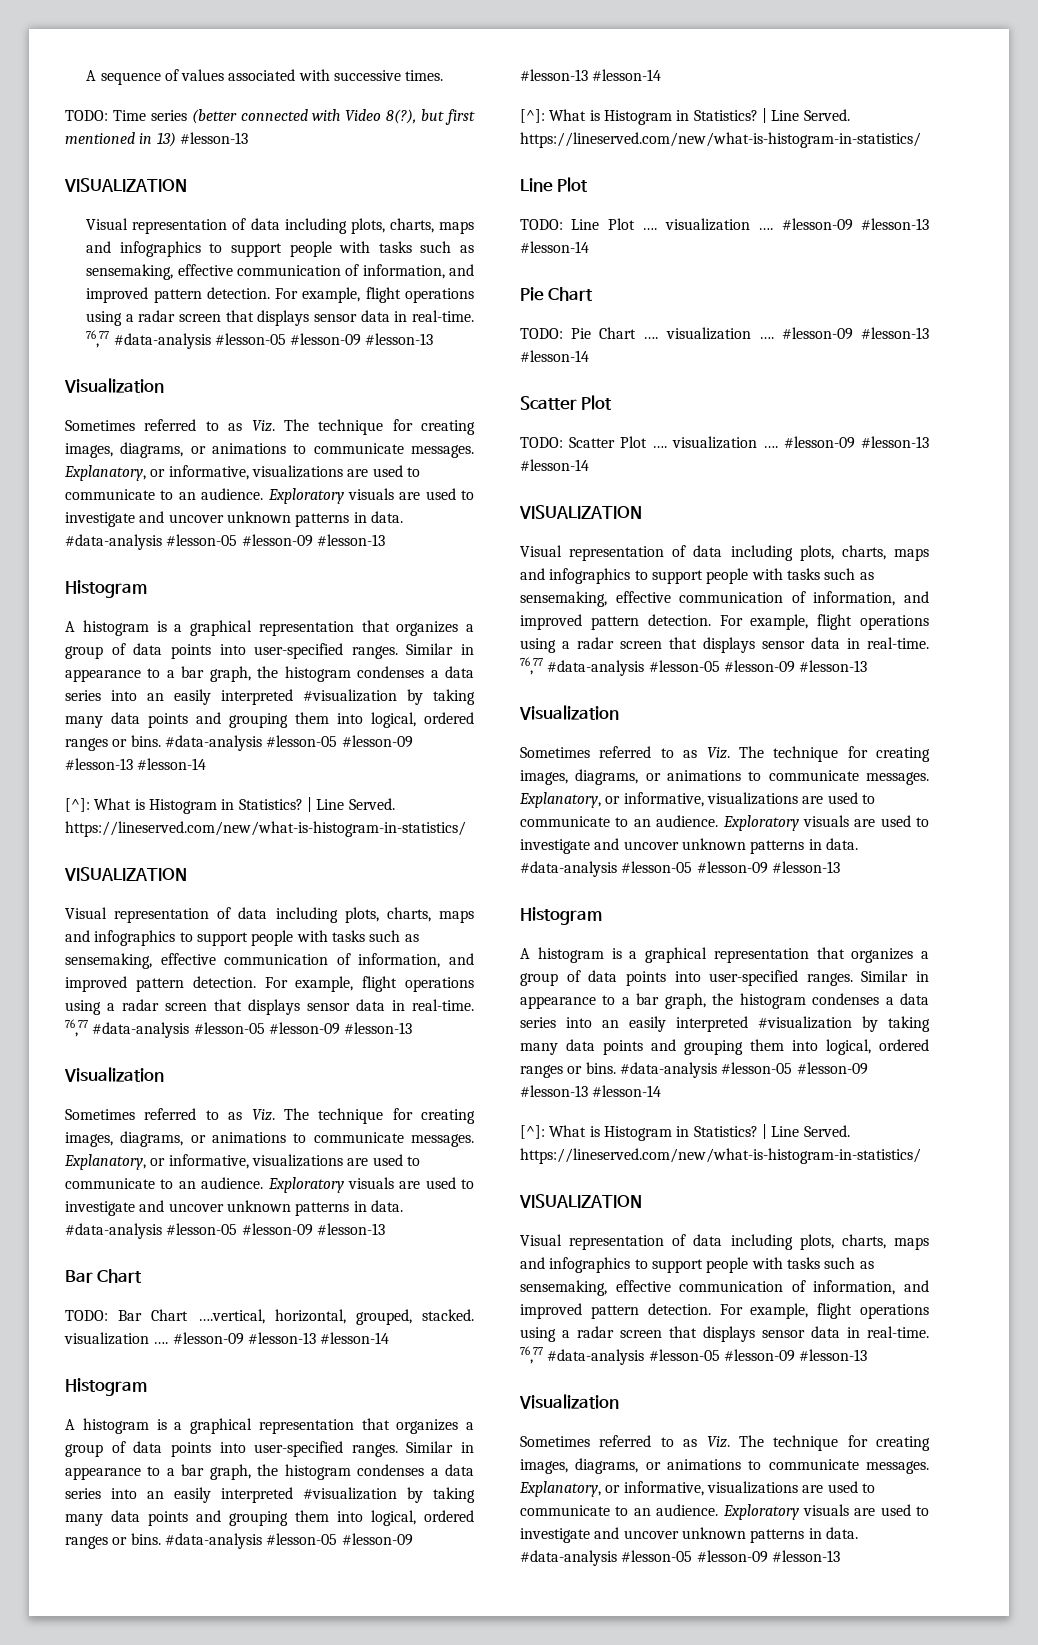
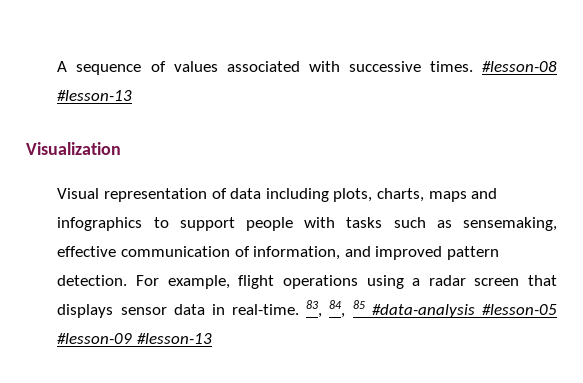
- A sequence of values associated with successive times.
- TODO: Time series (better connected with Video 8(?), but first mentioned in 13) #lesson-13
- VISUALIZATION
+ A sequence of values associated with successive times. #lesson-08 #lesson-13
+ Visualization
- Visual representation of data including plots, charts, maps and infographics to support people with tasks such as sensemaking, effective communication of information, and improved pattern detection. For example, flight operations using a radar screen that displays sensor data in real-time. 76,77 #data-analysis #lesson-05 #lesson-09 #lesson-13
- Visualization
- Sometimes referred to as Viz. The technique for creating images, diagrams, or animations to communicate messages. Explanatory, or informative, visualizations are used to communicate to an audience. Exploratory visuals are used to investigate and uncover unknown patterns in data. #data-analysis #lesson-05 #lesson-09 #lesson-13
- Histogram
- A histogram is a graphical representation that organizes a group of data points into user-specified ranges. Similar in appearance to a bar graph, the histogram condenses a data series into an easily interpreted #visualization by taking many data points and grouping them into logical, ordered ranges or bins. #data-analysis #lesson-05 #lesson-09 #lesson-13 #lesson-14
- [^]: What is Histogram in Statistics? | Line Served. https://lineserved.com/new/what-is-histogram-in-statistics/
- VISUALIZATION
- Visual representation of data including plots, charts, maps and infographics to support people with tasks such as sensemaking, effective communication of information, and improved pattern detection. For example, flight operations using a radar screen that displays sensor data in real-time. 76,77 #data-analysis #lesson-05 #lesson-09 #lesson-13
- Visualization
- Sometimes referred to as Viz. The technique for creating images, diagrams, or animations to communicate messages. Explanatory, or informative, visualizations are used to communicate to an audience. Exploratory visuals are used to investigate and uncover unknown patterns in data. #data-analysis #lesson-05 #lesson-09 #lesson-13
- Bar Chart
- TODO: Bar Chart ….vertical, horizontal, grouped, stacked. visualization …. #lesson-09 #lesson-13 #lesson-14
- Histogram
- A histogram is a graphical representation that organizes a group of data points into user-specified ranges. Similar in appearance to a bar graph, the histogram condenses a data series into an easily interpreted #visualization by taking many data points and grouping them into logical, ordered ranges or bins. #data-analysis #lesson-05 #lesson-09 #lesson-13 #lesson-14
- [^]: What is Histogram in Statistics? | Line Served. https://lineserved.com/new/what-is-histogram-in-statistics/
- Line Plot
- TODO: Line Plot …. visualization …. #lesson-09 #lesson-13 #lesson-14
- Pie Chart
- TODO: Pie Chart …. visualization …. #lesson-09 #lesson-13 #lesson-14
- Scatter Plot
- TODO: Scatter Plot …. visualization …. #lesson-09 #lesson-13 #lesson-14
- VISUALIZATION
- Visual representation of data including plots, charts, maps and infographics to support people with tasks such as sensemaking, effective communication of information, and improved pattern detection. For example, flight operations using a radar screen that displays sensor data in real-time. 76,77 #data-analysis #lesson-05 #lesson-09 #lesson-13
- Visualization
- Sometimes referred to as Viz. The technique for creating images, diagrams, or animations to communicate messages. Explanatory, or informative, visualizations are used to communicate to an audience. Exploratory visuals are used to investigate and uncover unknown patterns in data. #data-analysis #lesson-05 #lesson-09 #lesson-13
- Histogram
- A histogram is a graphical representation that organizes a group of data points into user-specified ranges. Similar in appearance to a bar graph, the histogram condenses a data series into an easily interpreted #visualization by taking many data points and grouping them into logical, ordered ranges or bins. #data-analysis #lesson-05 #lesson-09 #lesson-13 #lesson-14
- [^]: What is Histogram in Statistics? | Line Served. https://lineserved.com/new/what-is-histogram-in-statistics/
- VISUALIZATION
- Visual representation of data including plots, charts, maps and infographics to support people with tasks such as sensemaking, effective communication of information, and improved pattern detection. For example, flight operations using a radar screen that displays sensor data in real-time. 76,77 #data-analysis #lesson-05 #lesson-09 #lesson-13
- Visualization
- Sometimes referred to as Viz. The technique for creating images, diagrams, or animations to communicate messages. Explanatory, or informative, visualizations are used to communicate to an audience. Exploratory visuals are used to investigate and uncover unknown patterns in data. #data-analysis #lesson-05 #lesson-09 #lesson-13
+ Visual representation of data including plots, charts, maps and infographics to support people with tasks such as sensemaking, effective communication of information, and improved pattern detection. For example, flight operations using a radar screen that displays sensor data in real-time. 83, 84, 85 #data-analysis #lesson-05 #lesson-09 #lesson-13

